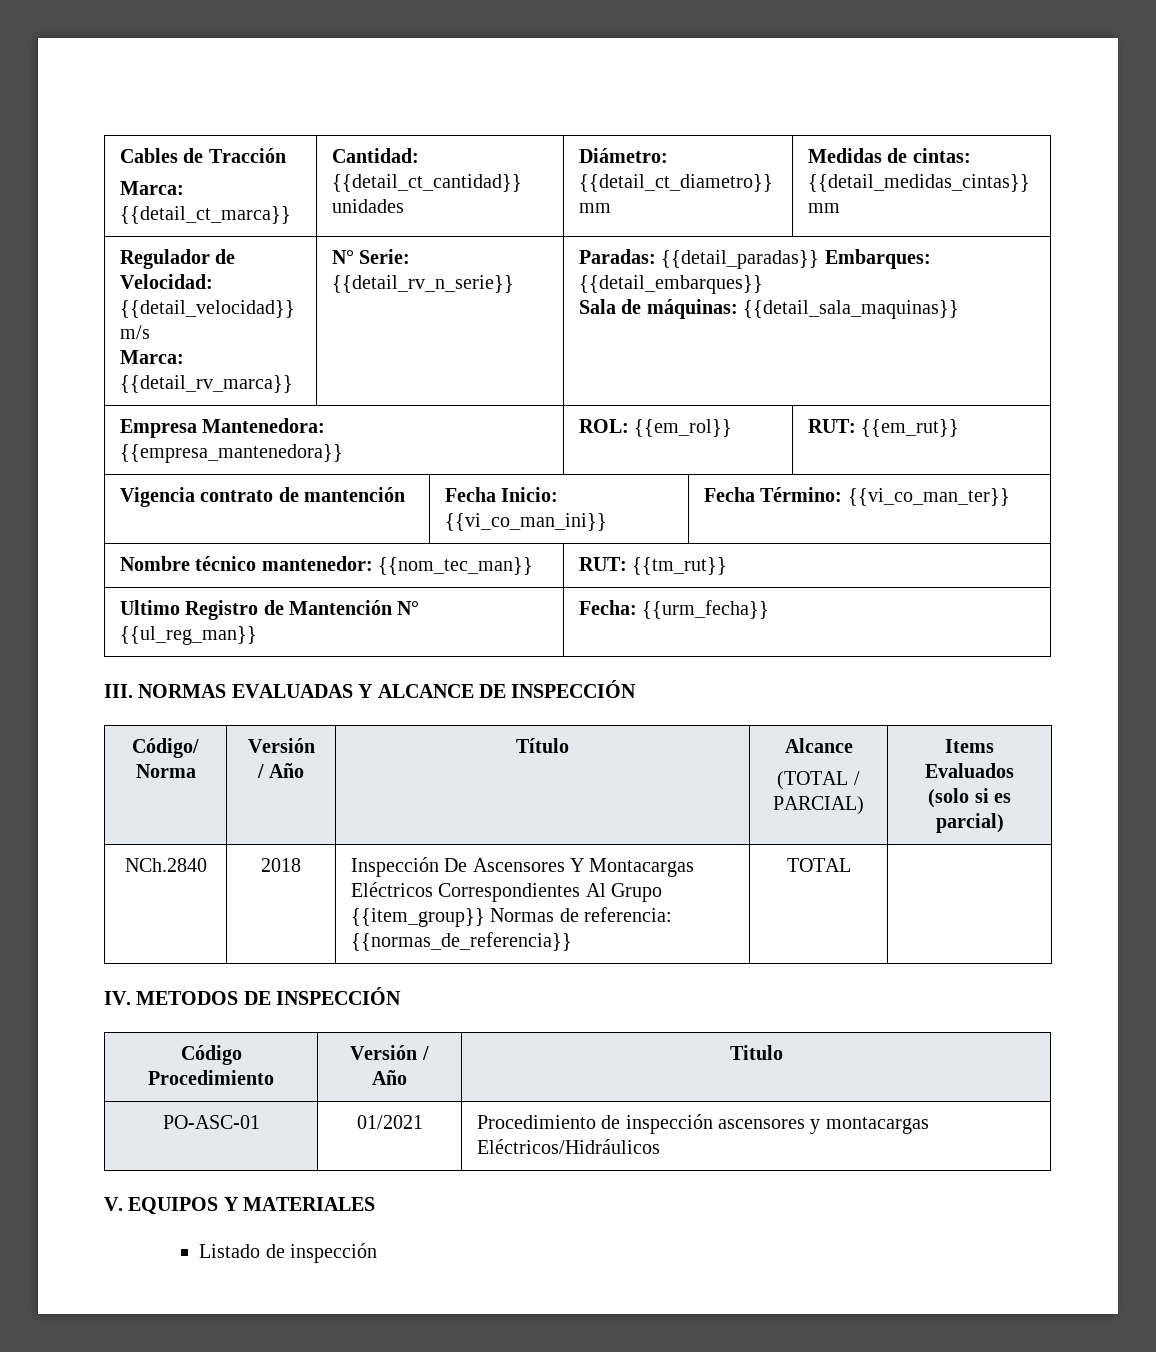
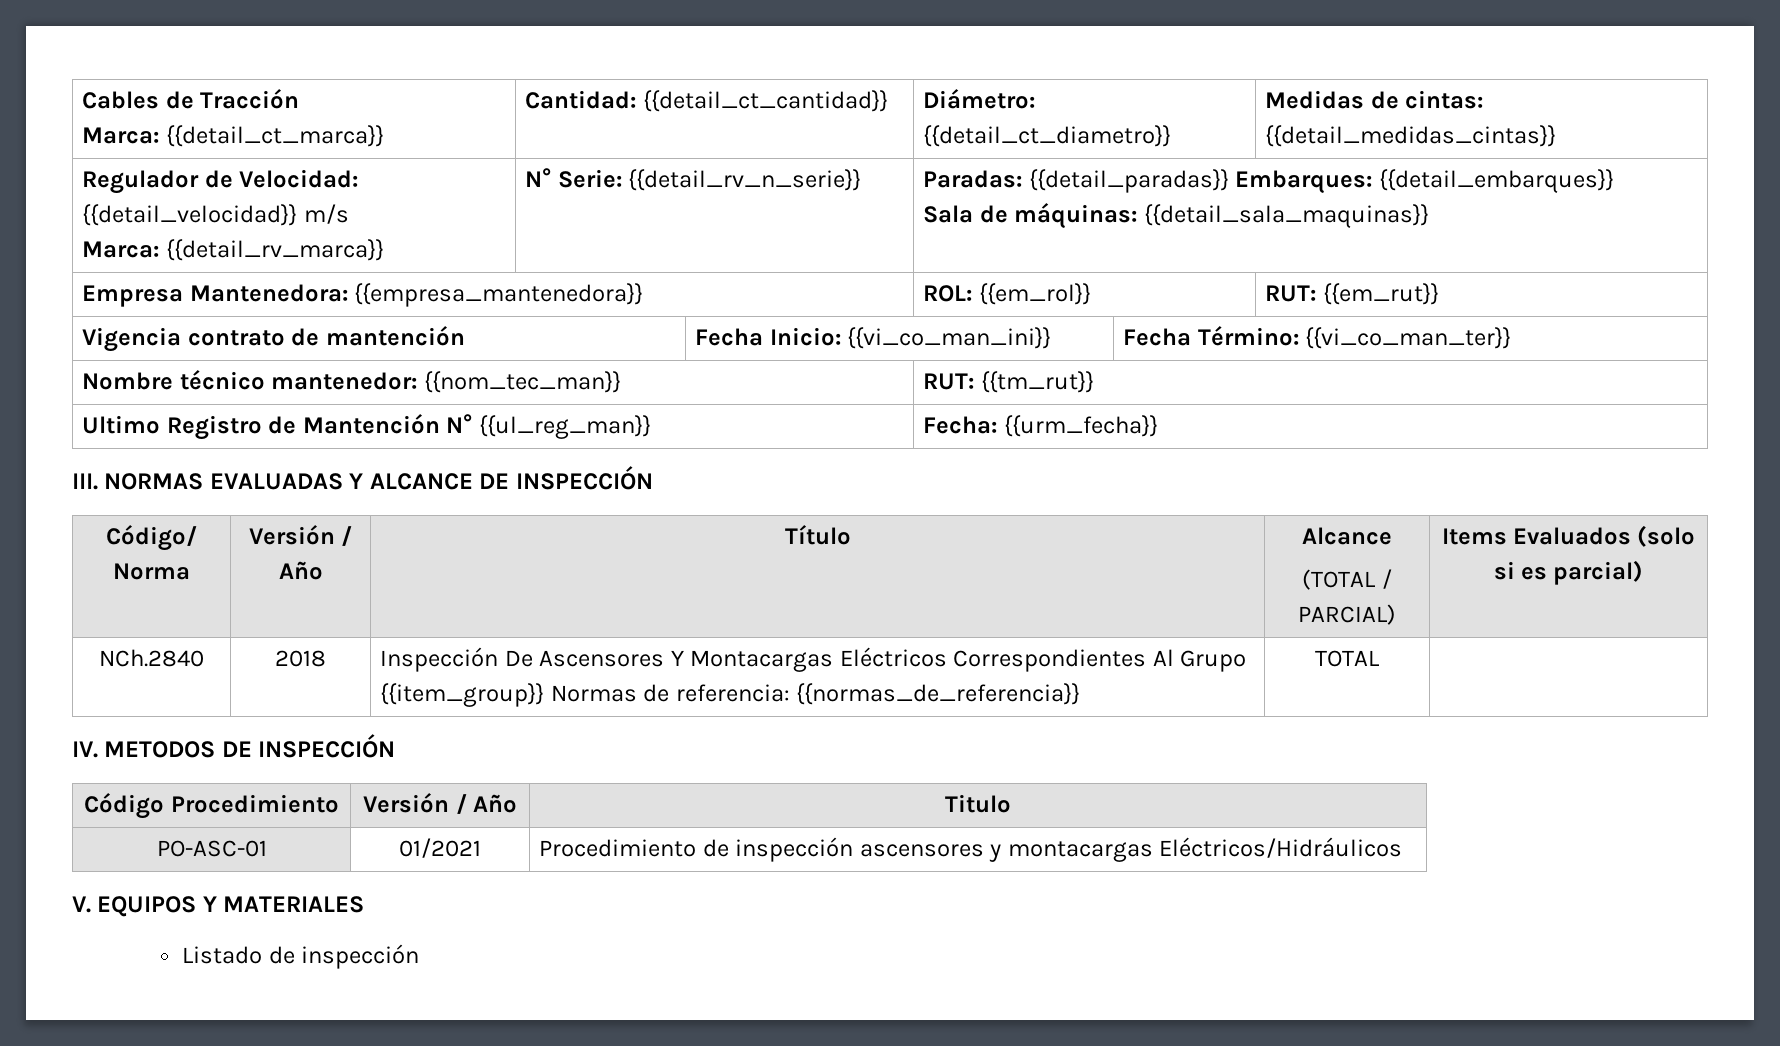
  Cables de Tracción
- Marca: {{detail_ct_marca}} | Cantidad: {{detail_ct_cantidad}} unidades | Diámetro: {{detail_ct_diametro}} mm | Medidas de cintas: {{detail_medidas_cintas}} mm
+ Marca: {{detail_ct_marca}} | Cantidad: {{detail_ct_cantidad}} | Diámetro: {{detail_ct_diametro}} | Medidas de cintas: {{detail_medidas_cintas}}

